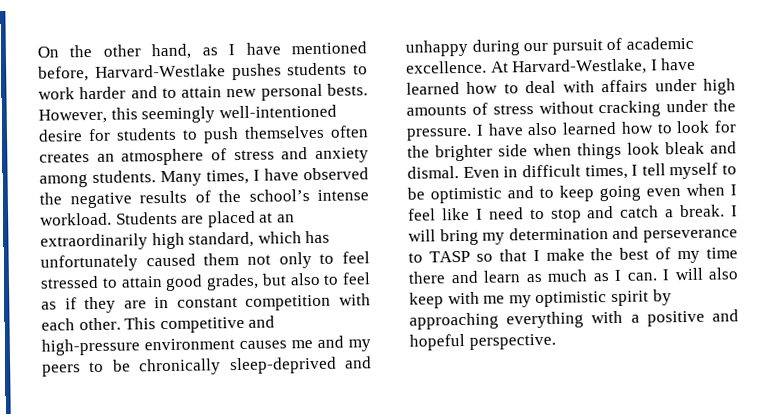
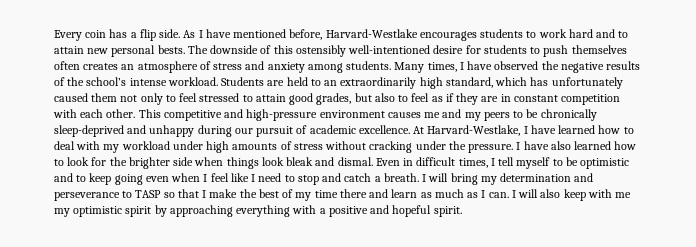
- On the other hand, as I have mentioned before, Harvard-Westlake pushes students to work harder and to attain new personal bests.
+ Every coin has a flip side. As I have mentioned before, Harvard-Westlake encourages students to work hard and to attain new personal bests.
- However, this seemingly well-intentioned desire for students to push themselves often creates an atmosphere of stress and anxiety among students.
+ The downside of this ostensibly well-intentioned desire for students to push themselves often creates an atmosphere of stress and anxiety among students.
- Students are placed at an extraordinarily high standard, which has unfortunately caused them not only to feel stressed to attain good grades, but also to feel as if they are in constant competition with each other.
+ Students are held to an extraordinarily high standard, which has unfortunately caused them not only to feel stressed to attain good grades, but also to feel as if they are in constant competition with each other.
- At Harvard-Westlake, I have learned how to deal with affairs under high amounts of stress without cracking under the pressure.
+ At Harvard-Westlake, I have learned how to deal with my workload under high amounts of stress without cracking under the pressure.
- Even in difficult times, I tell myself to be optimistic and to keep going even when I feel like I need to stop and catch a break.
+ Even in difficult times, I tell myself to be optimistic and to keep going even when I feel like I need to stop and catch a breath.
- I will also keep with me my optimistic spirit by approaching everything with a positive and hopeful perspective.
+ I will also keep with me my optimistic spirit by approaching everything with a positive and hopeful spirit.

